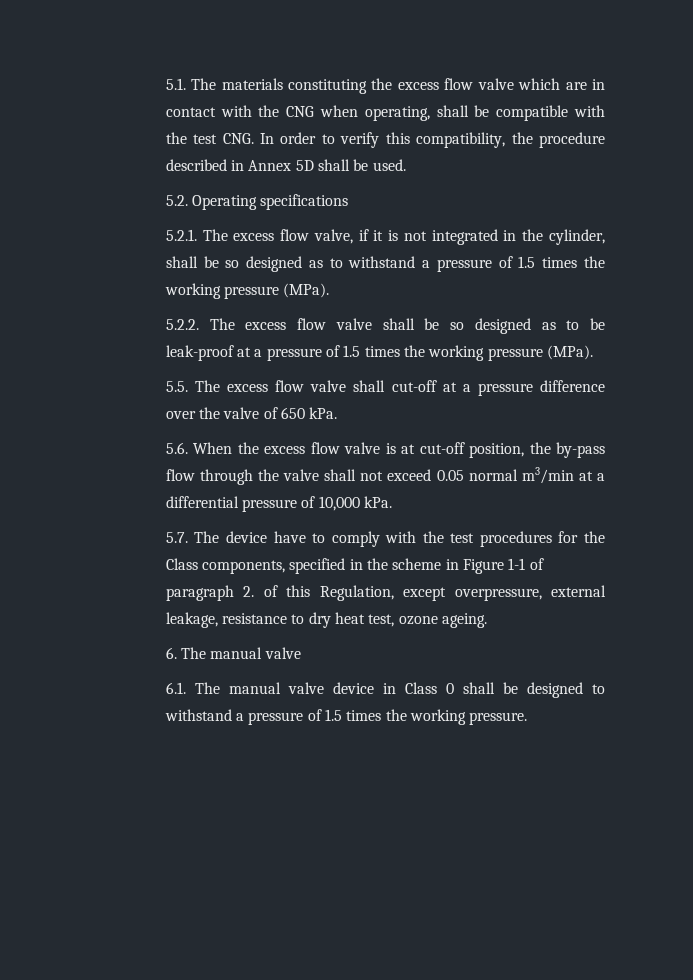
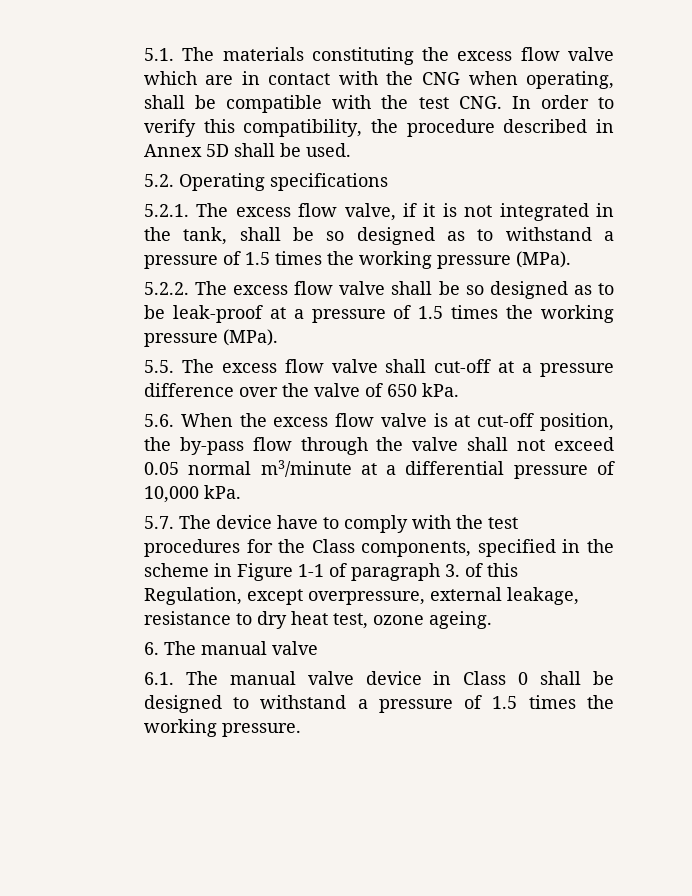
- 5.2.1. The excess flow valve, if it is not integrated in the cylinder, shall be so designed as to withstand a pressure of 1.5 times the working pressure (MPa).
+ 5.2.1. The excess flow valve, if it is not integrated in the tank, shall be so designed as to withstand a pressure of 1.5 times the working pressure (MPa).
- 5.6. When the excess flow valve is at cut-off position, the by-pass flow through the valve shall not exceed 0.05 normal m3/min at a differential pressure of 10,000 kPa.
+ 5.6. When the excess flow valve is at cut-off position, the by-pass flow through the valve shall not exceed 0.05 normal m3/minute at a differential pressure of 10,000 kPa.
- 5.7. The device have to comply with the test procedures for the Class components, specified in the scheme in Figure 1-1 of paragraph 2. of this Regulation, except overpressure, external leakage, resistance to dry heat test, ozone ageing.
+ 5.7. The device have to comply with the test procedures for the Class components, specified in the scheme in Figure 1-1 of paragraph 3. of this Regulation, except overpressure, external leakage, resistance to dry heat test, ozone ageing.

